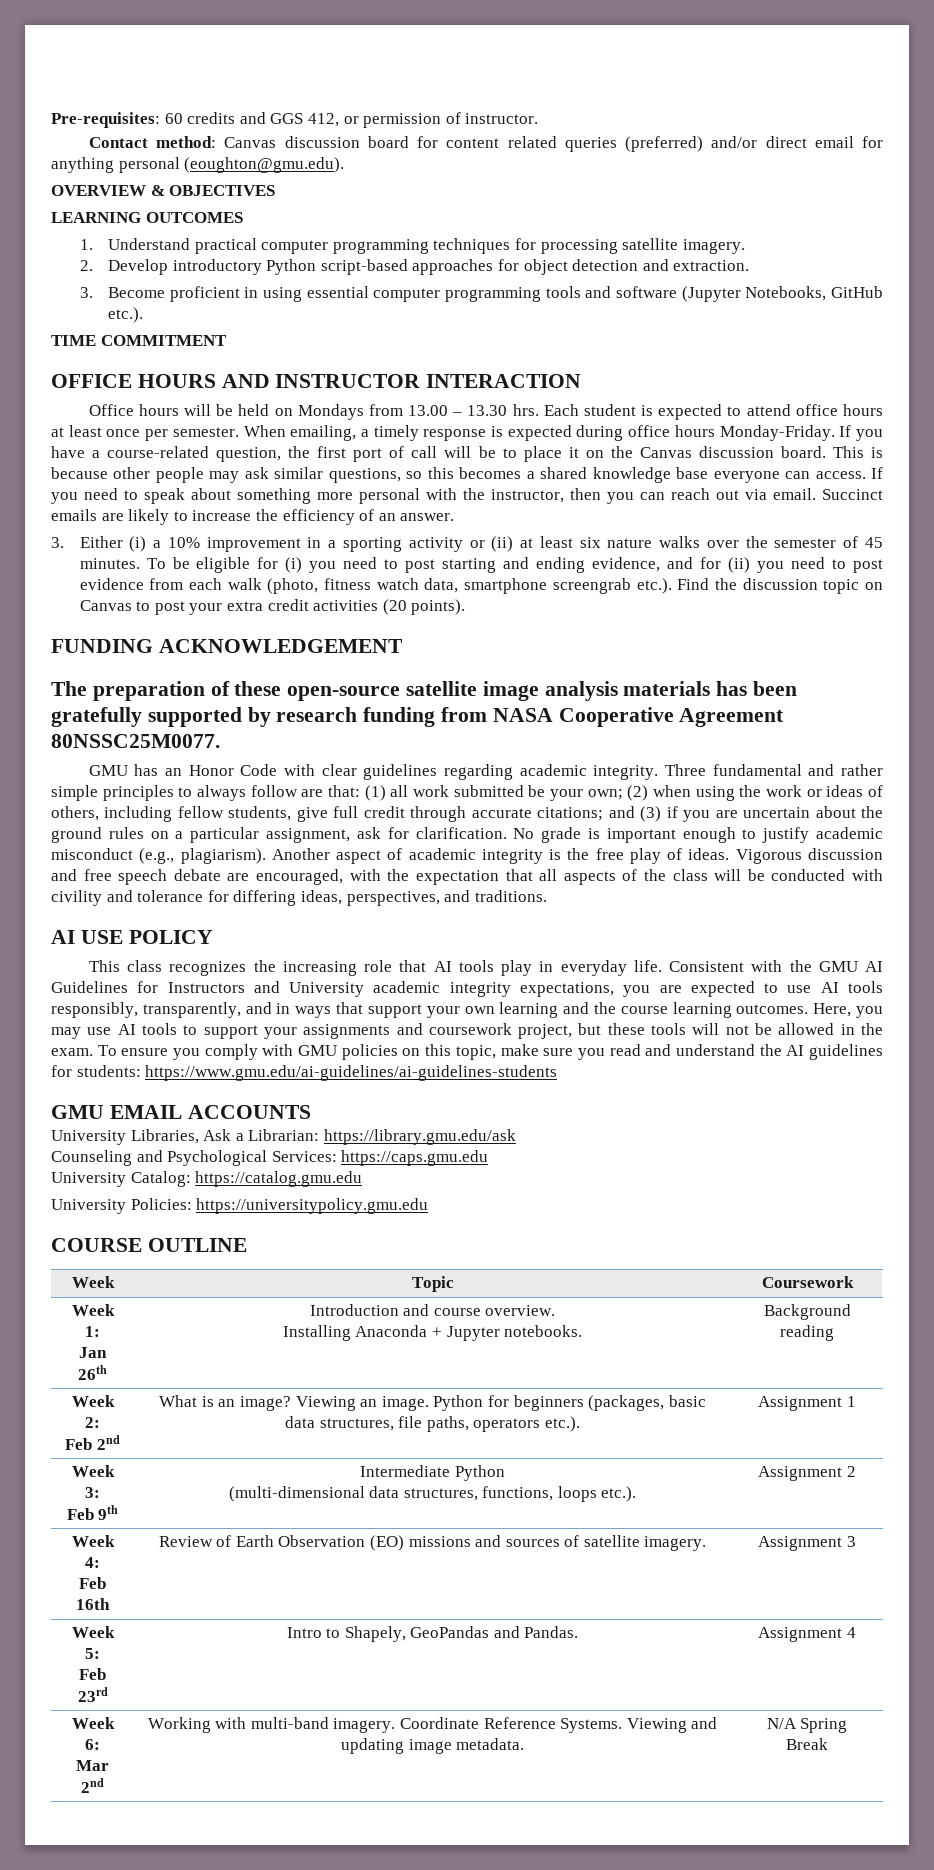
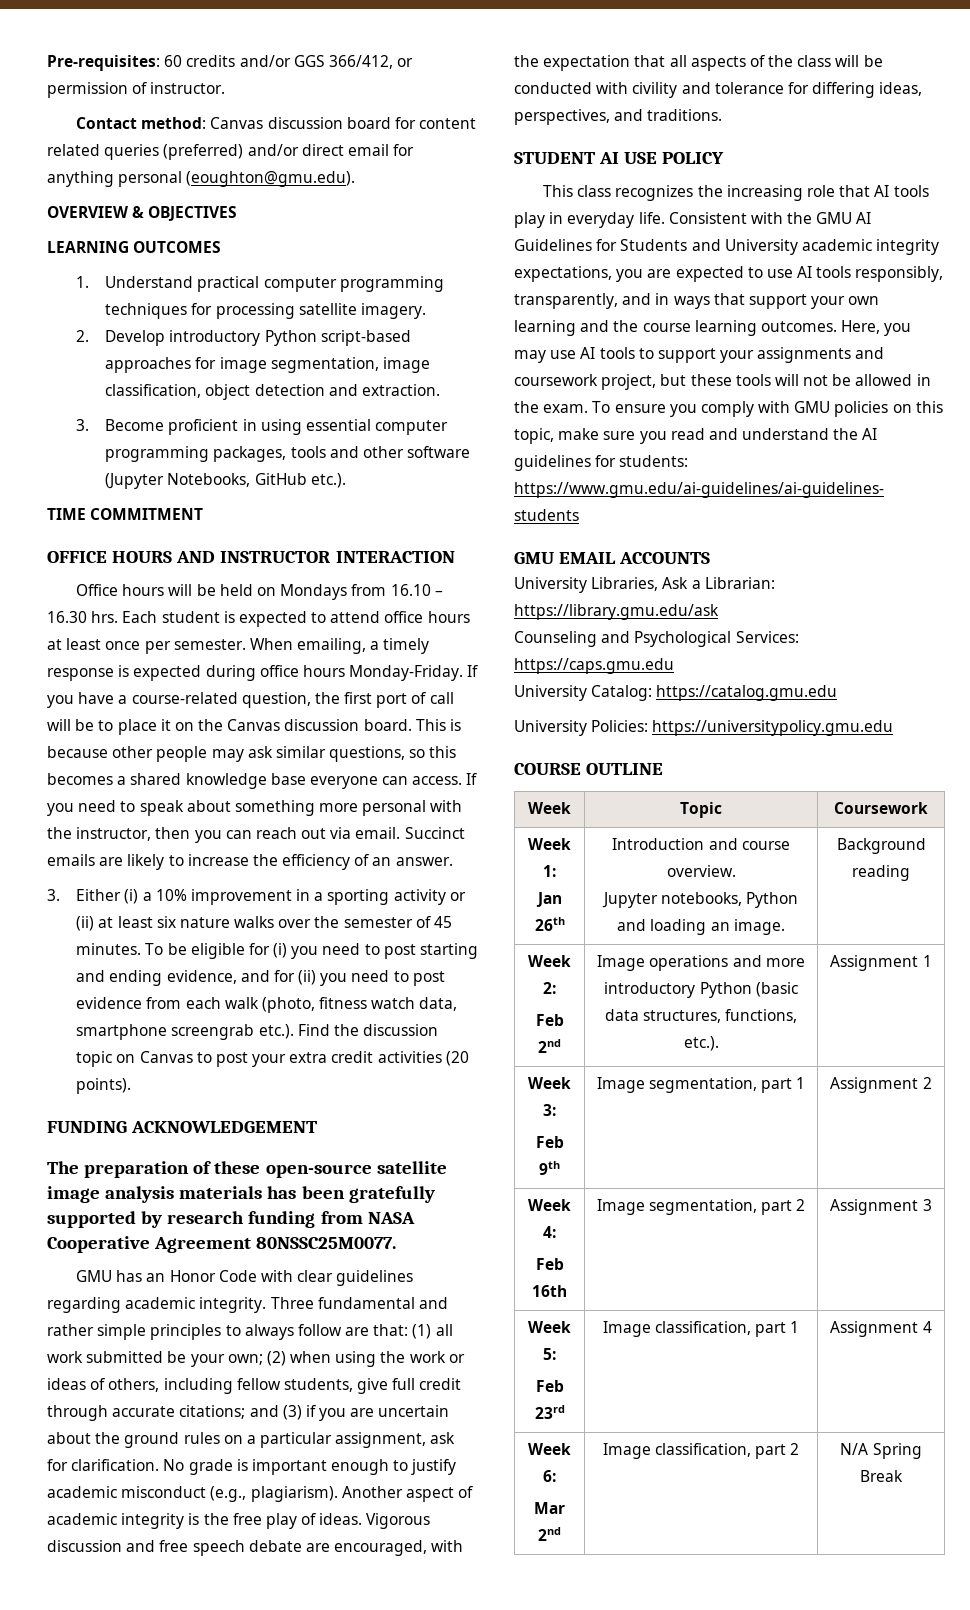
- Pre-requisites: 60 credits and GGS 412, or permission of instructor.
+ Pre-requisites: 60 credits and/or GGS 366/412, or permission of instructor.
- 2. Develop introductory Python script-based approaches for object detection and extraction.
+ 2. Develop introductory Python script-based approaches for image segmentation, image classification, object detection and extraction.
- 3. Become proficient in using essential computer programming tools and software (Jupyter Notebooks, GitHub etc.).
+ 3. Become proficient in using essential computer programming packages, tools and other software (Jupyter Notebooks, GitHub etc.).
- Office hours will be held on Mondays from 13.00 – 13.30 hrs.
+ Office hours will be held on Mondays from 16.10 – 16.30 hrs.
- AI USE POLICY
+ STUDENT AI USE POLICY
- Consistent with the GMU AI Guidelines for Instructors and University academic integrity expectations, you are expected to use AI tools responsibly, transparently, and in ways that support your own learning and the course learning outcomes.
+ Consistent with the GMU AI Guidelines for Students and University academic integrity expectations, you are expected to use AI tools responsibly, transparently, and in ways that support your own learning and the course learning outcomes.
  Week 1:
  Jan 26th | Introduction and course overview.
- Installing Anaconda + Jupyter notebooks. | Background reading
+ Jupyter notebooks, Python and loading an image. | Background reading
  Week 2:
- Feb 2nd | What is an image? Viewing an image. Python for beginners (packages, basic data structures, file paths, operators etc.). | Assignment 1
+ Feb 2nd | Image operations and more introductory Python (basic data structures, functions, etc.). | Assignment 1
  Week 3:
- Feb 9th | Intermediate Python
- (multi-dimensional data structures, functions, loops etc.). | Assignment 2
+ Feb 9th | Image segmentation, part 1 | Assignment 2
  Week 4:
- Feb 16th | Review of Earth Observation (EO) missions and sources of satellite imagery. | Assignment 3
+ Feb 16th | Image segmentation, part 2 | Assignment 3
  Week 5:
- Feb 23rd | Intro to Shapely, GeoPandas and Pandas. | Assignment 4
+ Feb 23rd | Image classification, part 1 | Assignment 4
  Week 6:
- Mar 2nd | Working with multi-band imagery. Coordinate Reference Systems. Viewing and updating image metadata. | N/A Spring Break
+ Mar 2nd | Image classification, part 2 | N/A Spring Break

